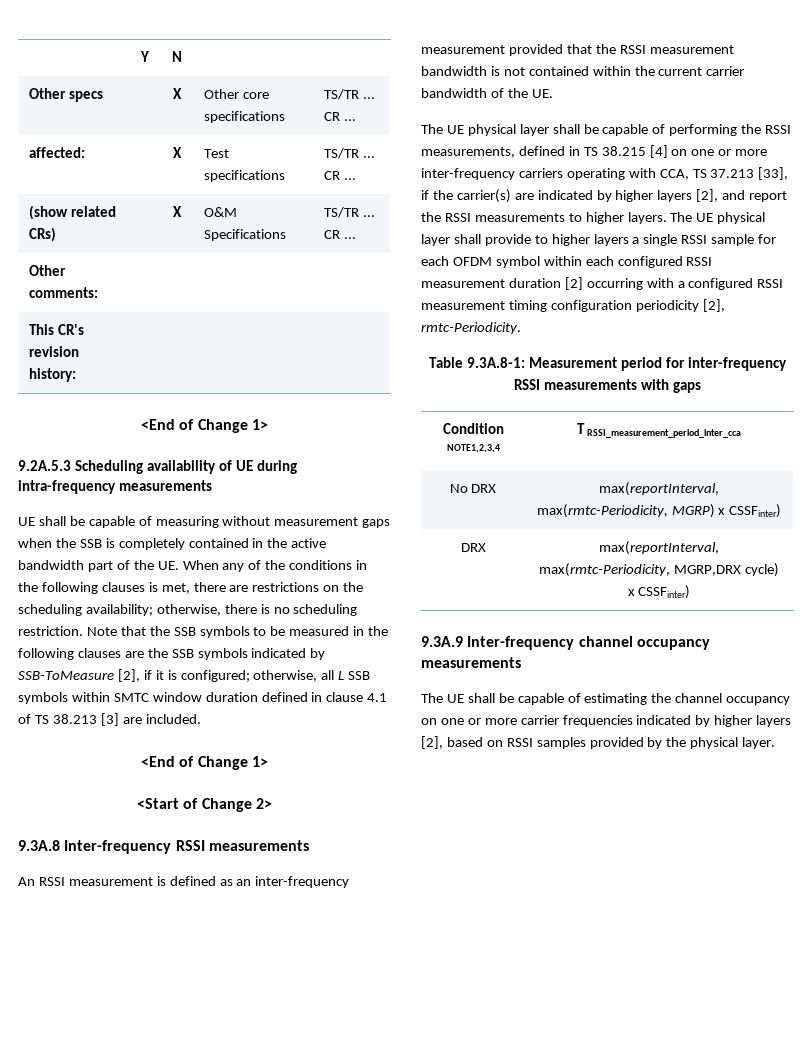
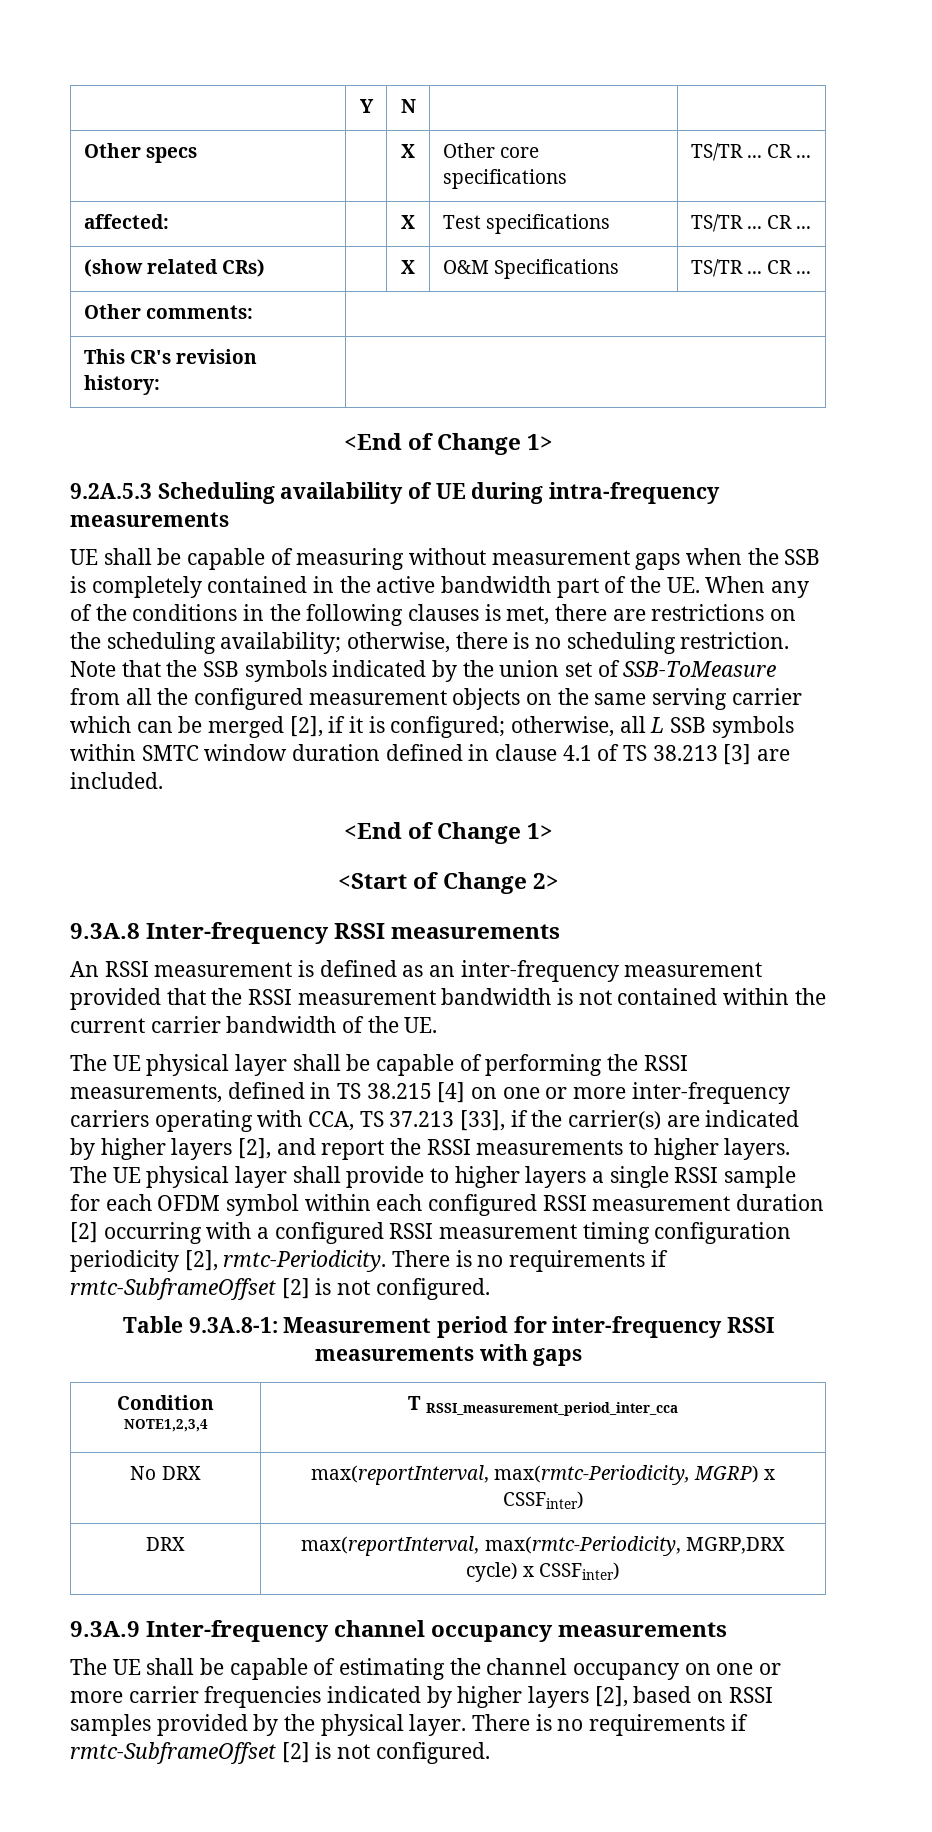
- Note that the SSB symbols to be measured in the following clauses are the SSB symbols indicated by SSB-ToMeasure [2], if it is configured; otherwise, all L SSB symbols within SMTC window duration defined in clause 4.1 of TS 38.213 [3] are included.
+ Note that the SSB symbols indicated by the union set of SSB-ToMeasure from all the configured measurement objects on the same serving carrier which can be merged [2], if it is configured; otherwise, all L SSB symbols within SMTC window duration defined in clause 4.1 of TS 38.213 [3] are included.
- The UE physical layer shall provide to higher layers a single RSSI sample for each OFDM symbol within each configured RSSI measurement duration [2] occurring with a configured RSSI measurement timing configuration periodicity [2], rmtc-Periodicity.
+ The UE physical layer shall provide to higher layers a single RSSI sample for each OFDM symbol within each configured RSSI measurement duration [2] occurring with a configured RSSI measurement timing configuration periodicity [2], rmtc-Periodicity. There is no requirements if rmtc-SubframeOffset [2] is not configured.
- The UE shall be capable of estimating the channel occupancy on one or more carrier frequencies indicated by higher layers [2], based on RSSI samples provided by the physical layer.
+ The UE shall be capable of estimating the channel occupancy on one or more carrier frequencies indicated by higher layers [2], based on RSSI samples provided by the physical layer. There is no requirements if rmtc-SubframeOffset [2] is not configured.

